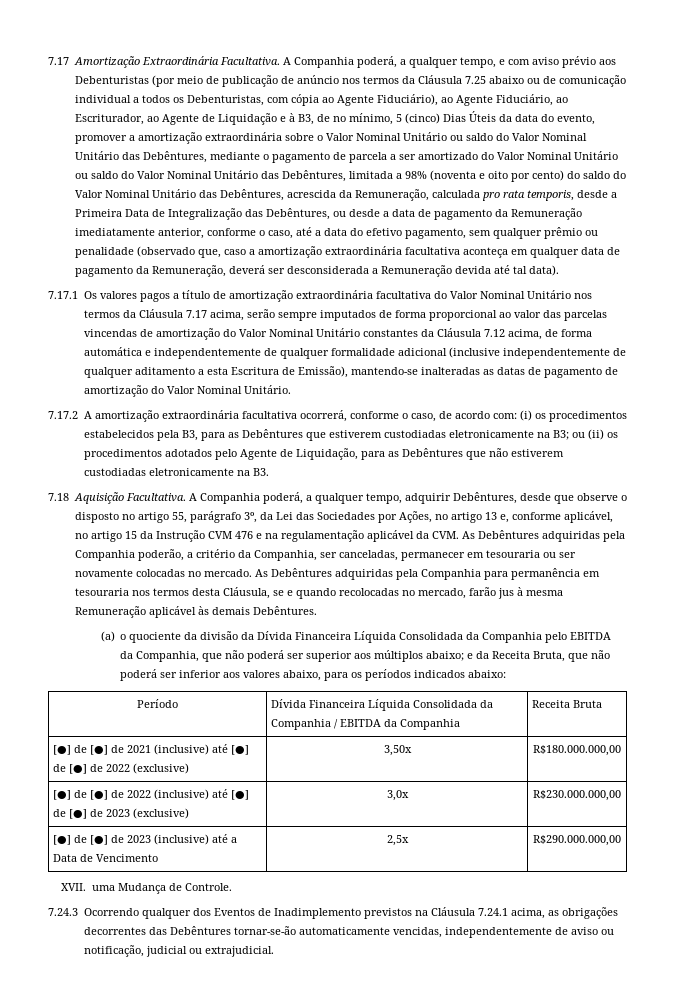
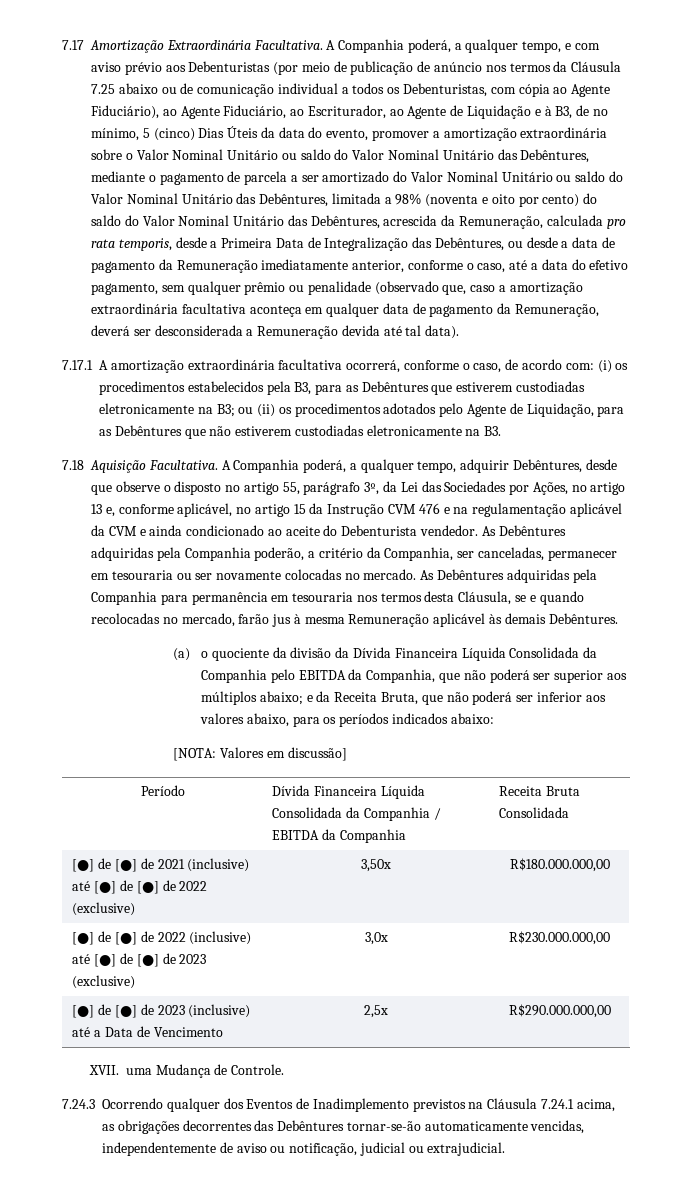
- 7.17.1 Os valores pagos a título de amortização extraordinária facultativa do Valor Nominal Unitário nos termos da Cláusula 7.17 acima, serão sempre imputados de forma proporcional ao valor das parcelas vincendas de amortização do Valor Nominal Unitário constantes da Cláusula 7.12 acima, de forma automática e independentemente de qualquer formalidade adicional (inclusive independentemente de qualquer aditamento a esta Escritura de Emissão), mantendo-se inalteradas as datas de pagamento de amortização do Valor Nominal Unitário.
- 7.17.2 A amortização extraordinária facultativa ocorrerá, conforme o caso, de acordo com: (i) os procedimentos estabelecidos pela B3, para as Debêntures que estiverem custodiadas eletronicamente na B3; ou (ii) os procedimentos adotados pelo Agente de Liquidação, para as Debêntures que não estiverem custodiadas eletronicamente na B3.
+ 7.17.1 A amortização extraordinária facultativa ocorrerá, conforme o caso, de acordo com: (i) os procedimentos estabelecidos pela B3, para as Debêntures que estiverem custodiadas eletronicamente na B3; ou (ii) os procedimentos adotados pelo Agente de Liquidação, para as Debêntures que não estiverem custodiadas eletronicamente na B3.
- A Companhia poderá, a qualquer tempo, adquirir Debêntures, desde que observe o disposto no artigo 55, parágrafo 3º, da Lei das Sociedades por Ações, no artigo 13 e, conforme aplicável, no artigo 15 da Instrução CVM 476 e na regulamentação aplicável da CVM. As Debêntures adquiridas pela Companhia poderão, a critério da Companhia, ser canceladas, permanecer em tesouraria ou ser novamente colocadas no mercado.
+ A Companhia poderá, a qualquer tempo, adquirir Debêntures, desde que observe o disposto no artigo 55, parágrafo 3º, da Lei das Sociedades por Ações, no artigo 13 e, conforme aplicável, no artigo 15 da Instrução CVM 476 e na regulamentação aplicável da CVM e ainda condicionado ao aceite do Debenturista vendedor. As Debêntures adquiridas pela Companhia poderão, a critério da Companhia, ser canceladas, permanecer em tesouraria ou ser novamente colocadas no mercado.
+ [NOTA: Valores em discussão]
- Período | Dívida Financeira Líquida Consolidada da Companhia / EBITDA da Companhia | Receita Bruta
+ Período | Dívida Financeira Líquida Consolidada da Companhia / EBITDA da Companhia | Receita Bruta Consolidada

